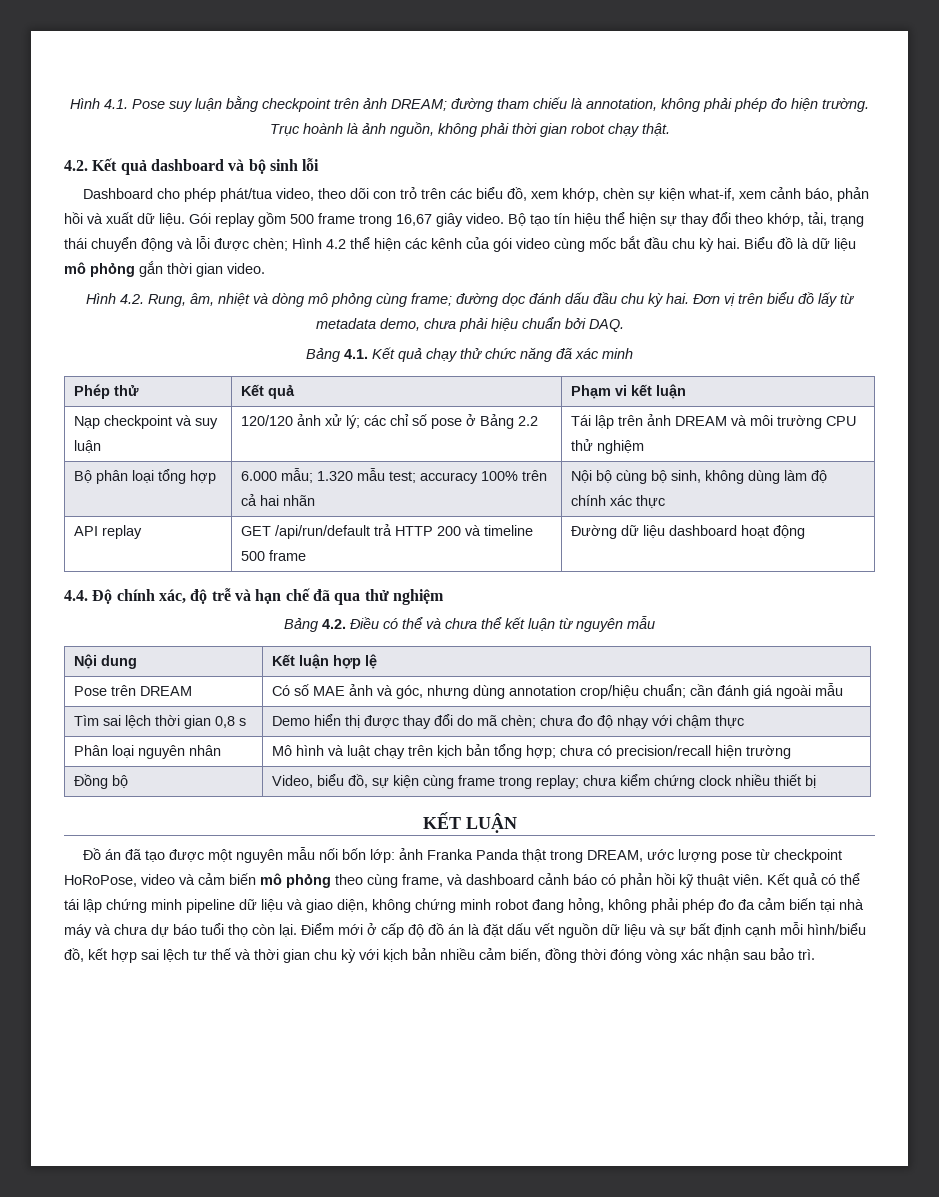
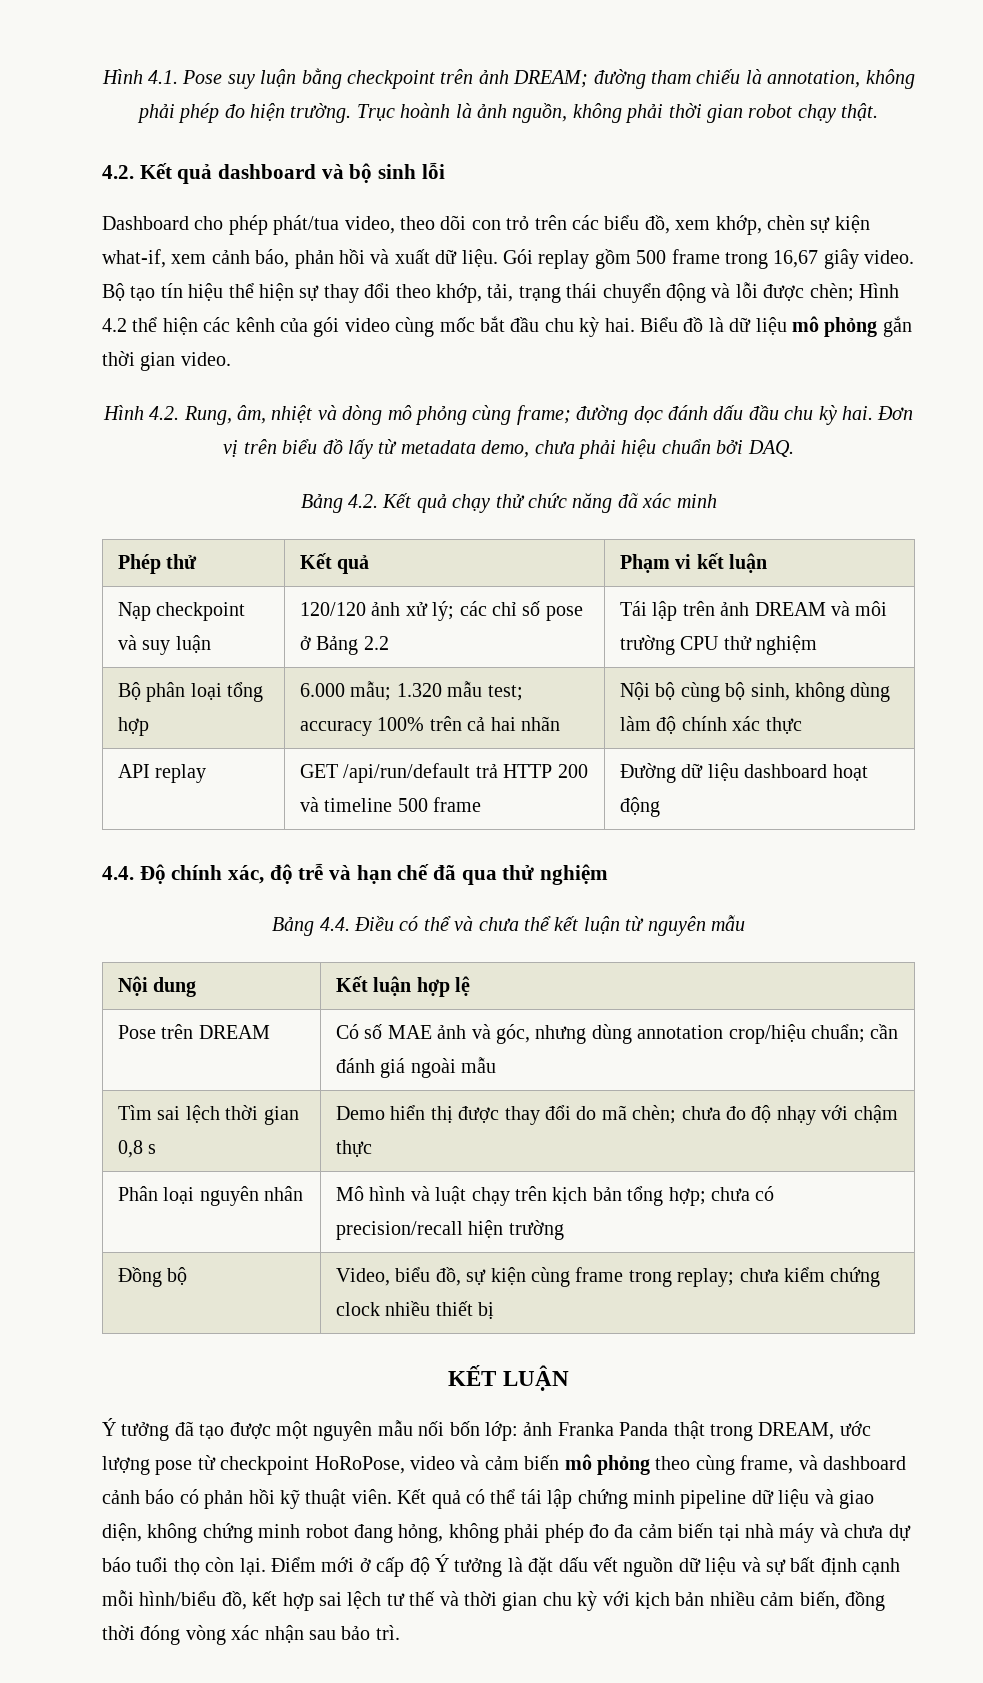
- Bảng 4.1. Kết quả chạy thử chức năng đã xác minh
+ Bảng 4.2. Kết quả chạy thử chức năng đã xác minh
- Bảng 4.2. Điều có thể và chưa thể kết luận từ nguyên mẫu
+ Bảng 4.4. Điều có thể và chưa thể kết luận từ nguyên mẫu
- Đồ án đã tạo được một nguyên mẫu nối bốn lớp: ảnh Franka Panda thật trong DREAM, ước lượng pose từ checkpoint HoRoPose, video và cảm biến mô phỏng theo cùng frame, và dashboard cảnh báo có phản hồi kỹ thuật viên.
+ Ý tưởng đã tạo được một nguyên mẫu nối bốn lớp: ảnh Franka Panda thật trong DREAM, ước lượng pose từ checkpoint HoRoPose, video và cảm biến mô phỏng theo cùng frame, và dashboard cảnh báo có phản hồi kỹ thuật viên.
- Điểm mới ở cấp độ đồ án là đặt dấu vết nguồn dữ liệu và sự bất định cạnh mỗi hình/biểu đồ, kết hợp sai lệch tư thế và thời gian chu kỳ với kịch bản nhiều cảm biến, đồng thời đóng vòng xác nhận sau bảo trì.
+ Điểm mới ở cấp độ Ý tưởng là đặt dấu vết nguồn dữ liệu và sự bất định cạnh mỗi hình/biểu đồ, kết hợp sai lệch tư thế và thời gian chu kỳ với kịch bản nhiều cảm biến, đồng thời đóng vòng xác nhận sau bảo trì.

